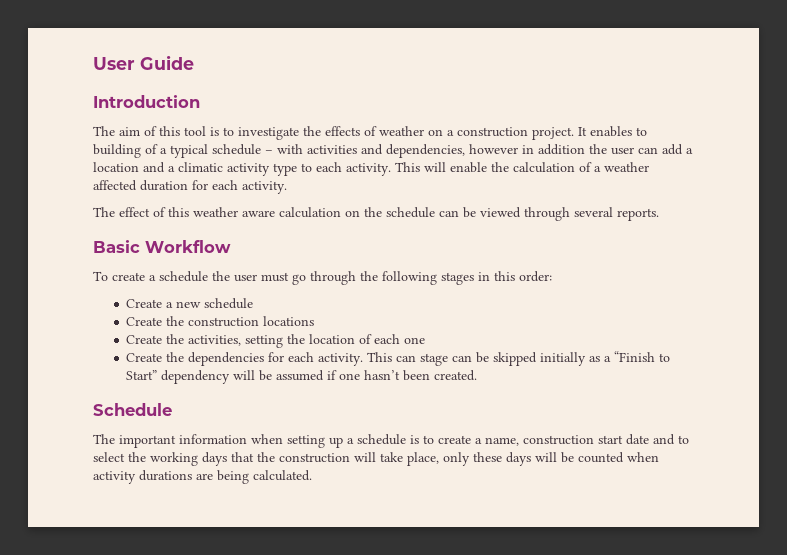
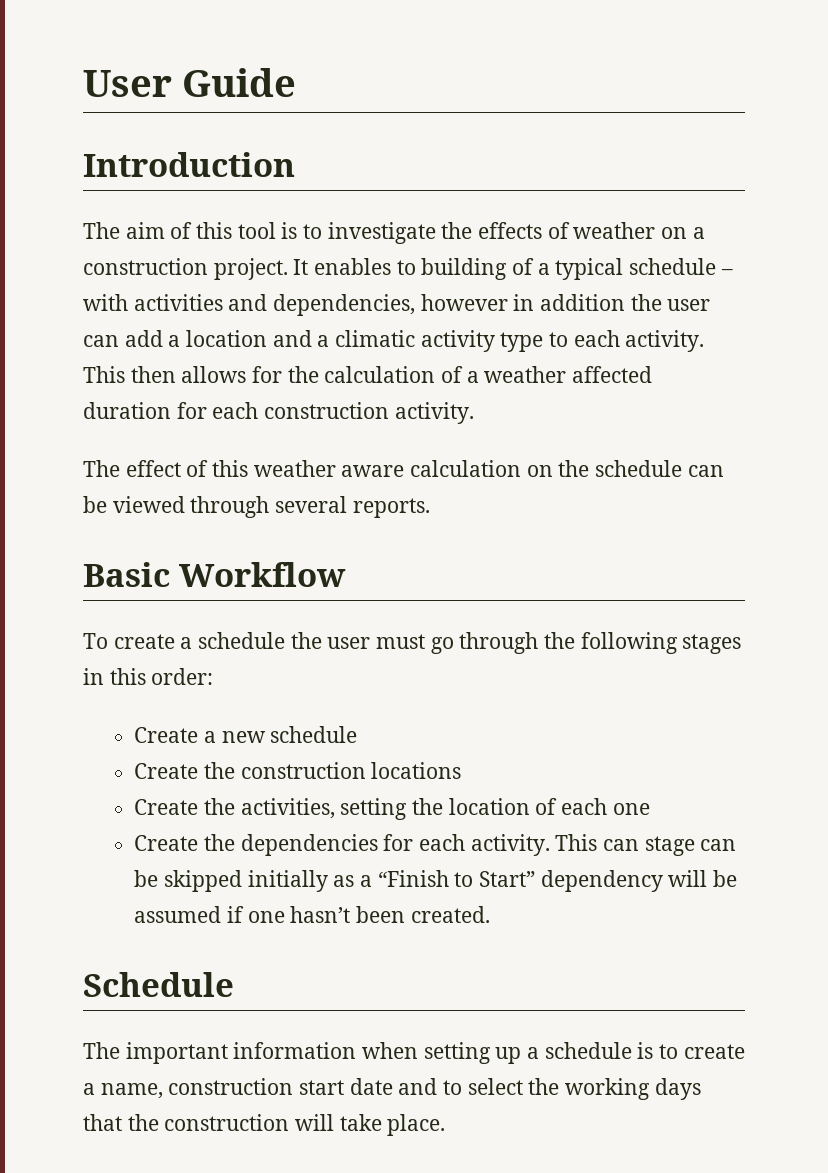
- This will enable the calculation of a weather affected duration for each activity.
+ This then allows for the calculation of a weather affected duration for each construction activity.
- The important information when setting up a schedule is to create a name, construction start date and to select the working days that the construction will take place, only these days will be counted when activity durations are being calculated.
+ The important information when setting up a schedule is to create a name, construction start date and to select the working days that the construction will take place.

